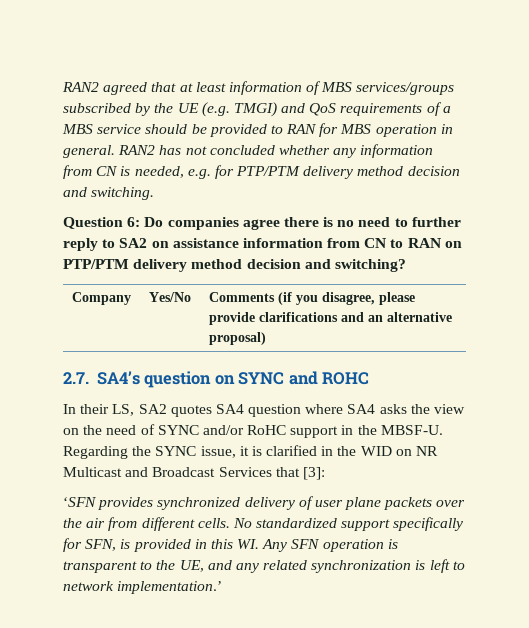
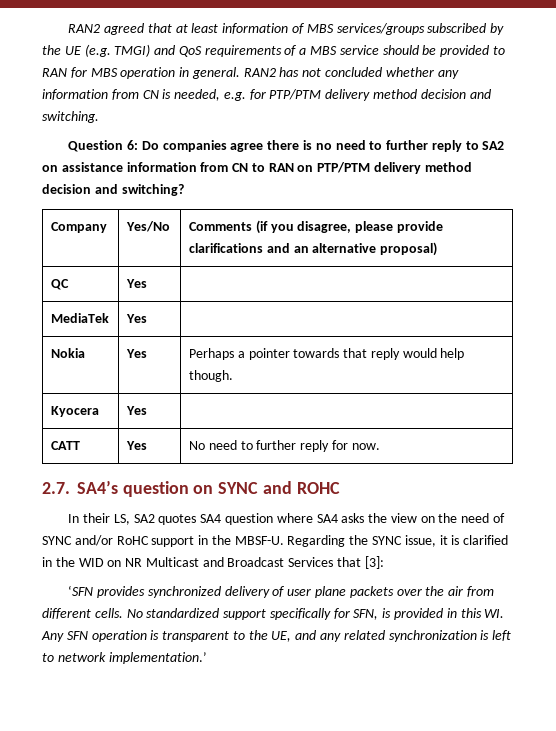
+ QC | Yes |
+ MediaTek | Yes |
+ Nokia | Yes | Perhaps a pointer towards that reply would help though.
+ Kyocera | Yes |
+ CATT | Yes | No need to further reply for now.

